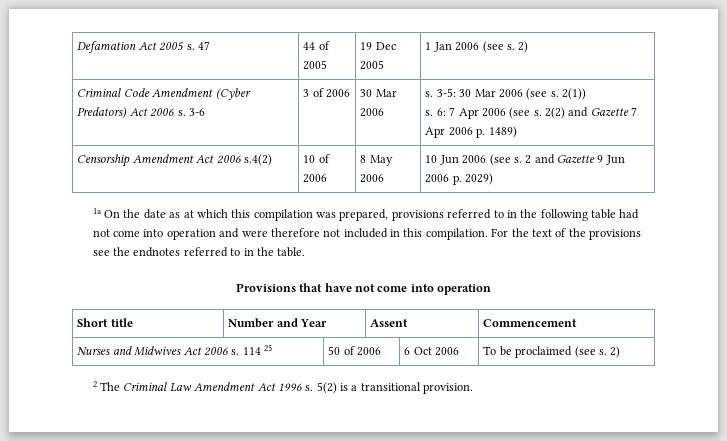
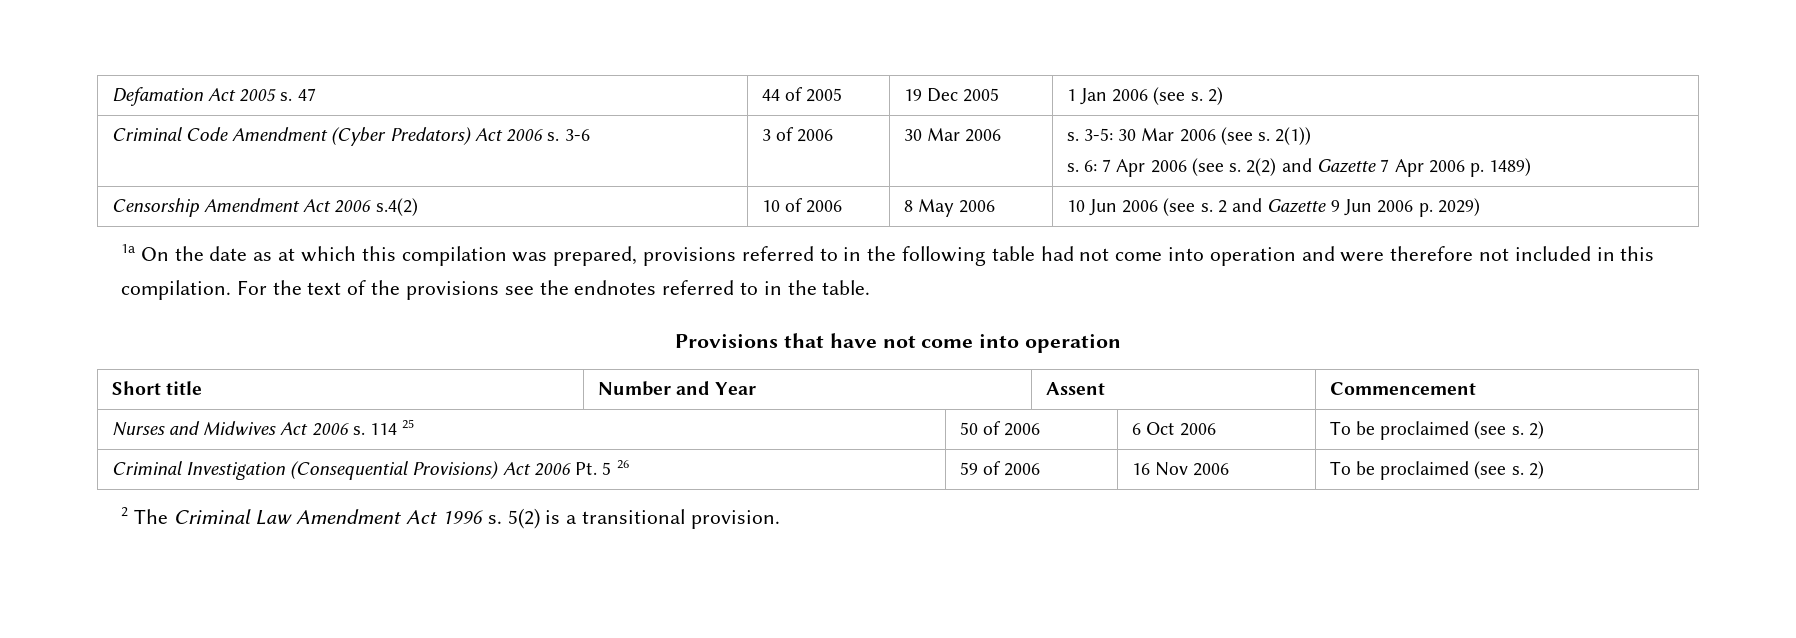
+ Criminal Investigation (Consequential Provisions) Act 2006 Pt. 5 26 | 59 of 2006 | 16 Nov 2006 | To be proclaimed (see s. 2)

